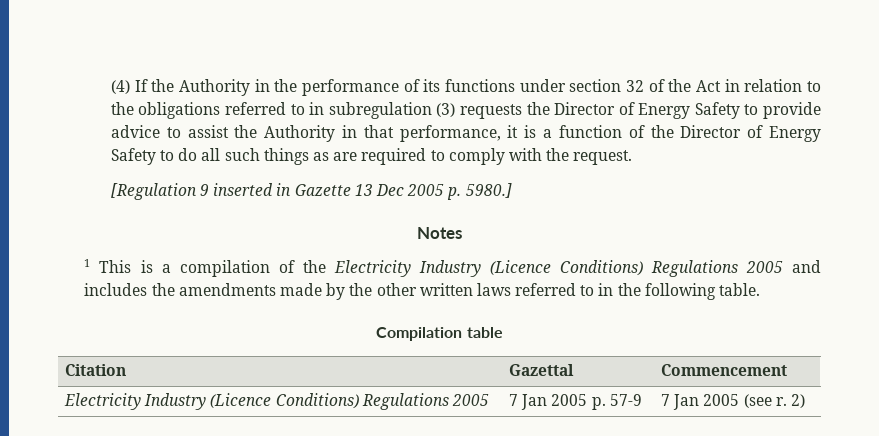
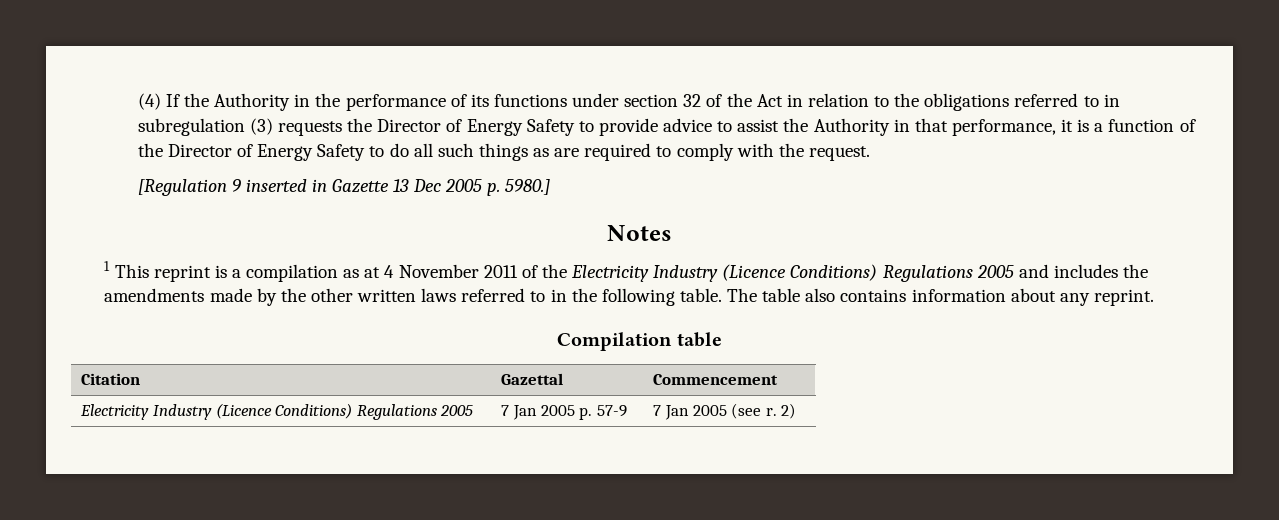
- 1 This is a compilation of the Electricity Industry (Licence Conditions) Regulations 2005 and includes the amendments made by the other written laws referred to in the following table.
+ 1 This reprint is a compilation as at 4 November 2011 of the Electricity Industry (Licence Conditions) Regulations 2005 and includes the amendments made by the other written laws referred to in the following table. The table also contains information about any reprint.

